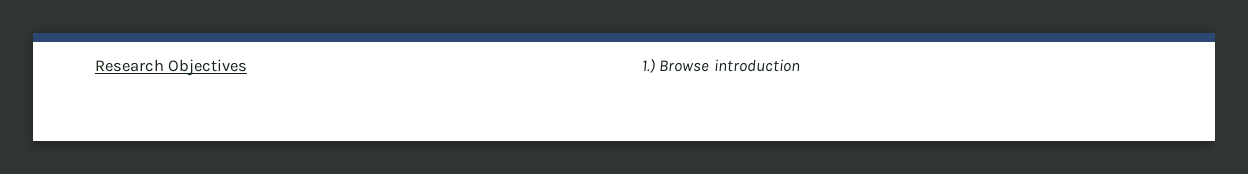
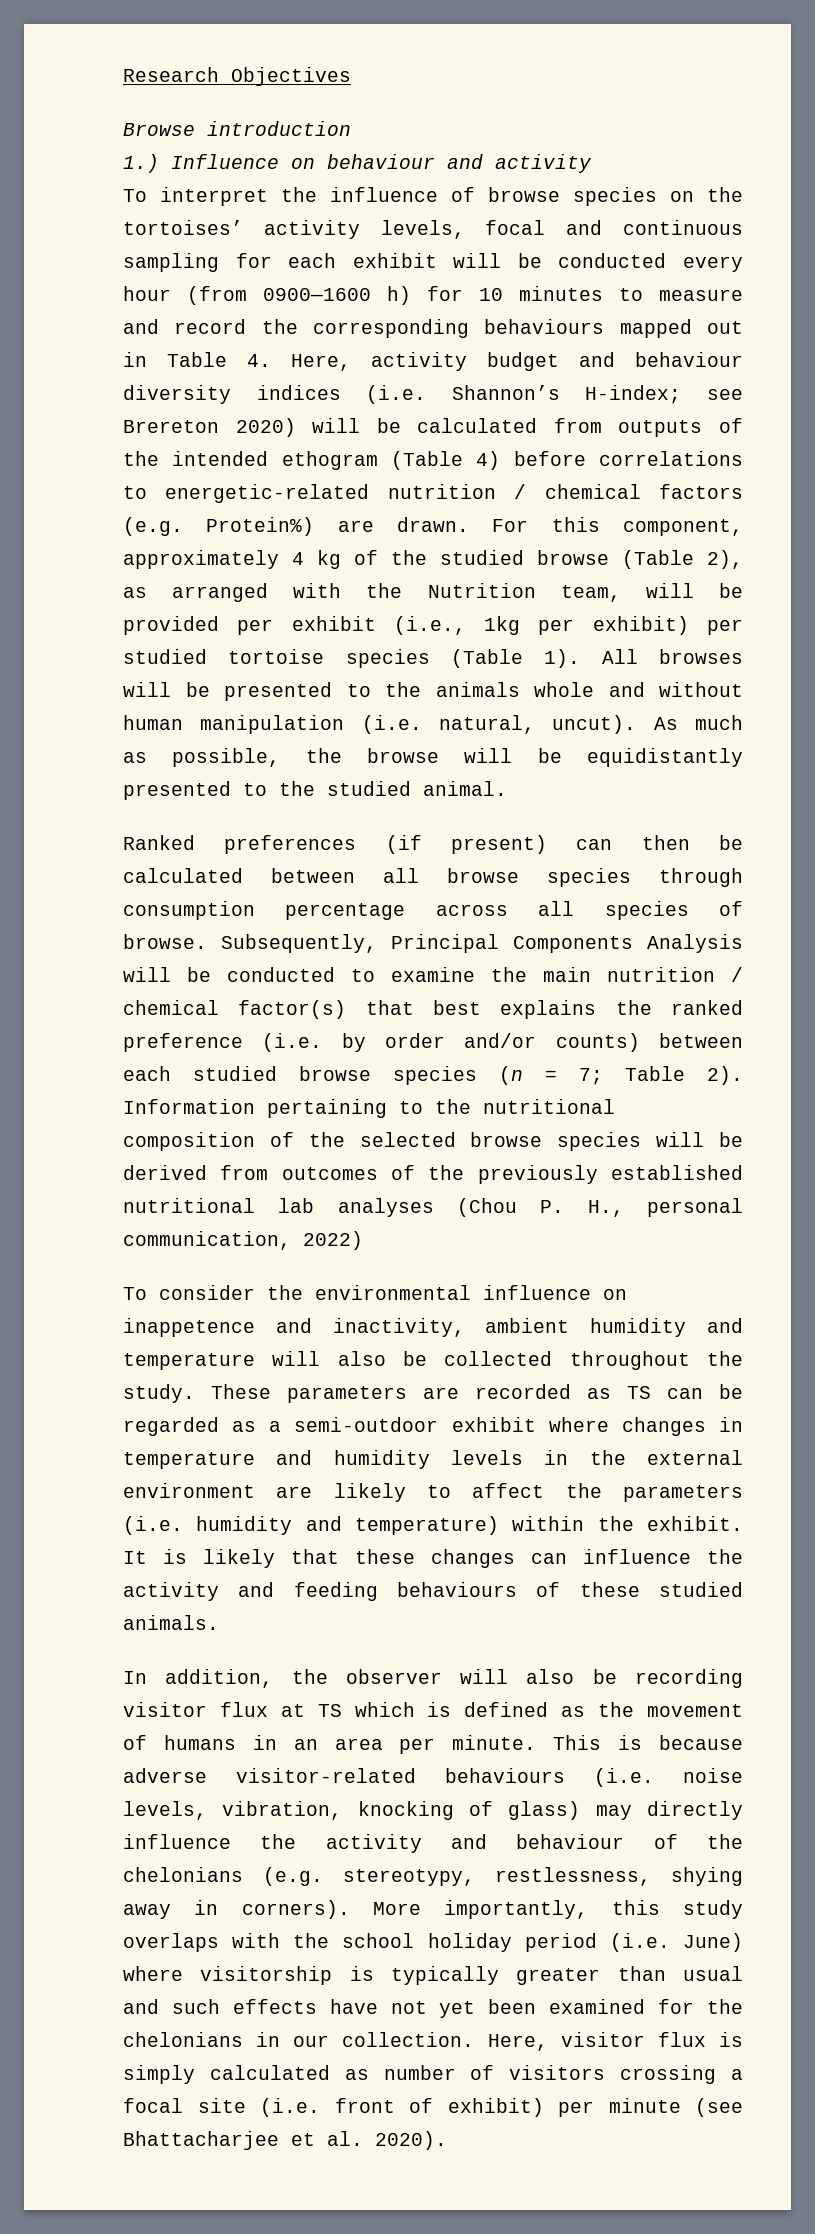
- 1.) Browse introduction
+ Browse introduction
+ 1.) Influence on behaviour and activity
+ To interpret the influence of browse species on the tortoises’ activity levels, focal and continuous sampling for each exhibit will be conducted every hour (from 0900—1600 h) for 10 minutes to measure and record the corresponding behaviours mapped out in Table 4. Here, activity budget and behaviour diversity indices (i.e. Shannon’s H-index; see Brereton 2020) will be calculated from outputs of the intended ethogram (Table 4) before correlations to energetic-related nutrition / chemical factors (e.g. Protein%) are drawn. For this component, approximately 4 kg of the studied browse (Table 2), as arranged with the Nutrition team, will be provided per exhibit (i.e., 1kg per exhibit) per studied tortoise species (Table 1). All browses will be presented to the animals whole and without human manipulation (i.e. natural, uncut). As much as possible, the browse will be equidistantly presented to the studied animal.
+ Ranked preferences (if present) can then be calculated between all browse species through consumption percentage across all species of browse. Subsequently, Principal Components Analysis will be conducted to examine the main nutrition / chemical factor(s) that best explains the ranked preference (i.e. by order and/or counts) between each studied browse species (n = 7; Table 2). Information pertaining to the nutritional composition of the selected browse species will be derived from outcomes of the previously established nutritional lab analyses (Chou P. H., personal communication, 2022)
+ To consider the environmental influence on inappetence and inactivity, ambient humidity and temperature will also be collected throughout the study. These parameters are recorded as TS can be regarded as a semi-outdoor exhibit where changes in temperature and humidity levels in the external environment are likely to affect the parameters (i.e. humidity and temperature) within the exhibit. It is likely that these changes can influence the activity and feeding behaviours of these studied animals.
+ In addition, the observer will also be recording visitor flux at TS which is defined as the movement of humans in an area per minute. This is because adverse visitor-related behaviours (i.e. noise levels, vibration, knocking of glass) may directly influence the activity and behaviour of the chelonians (e.g. stereotypy, restlessness, shying away in corners). More importantly, this study overlaps with the school holiday period (i.e. June) where visitorship is typically greater than usual and such effects have not yet been examined for the chelonians in our collection. Here, visitor flux is simply calculated as number of visitors crossing a focal site (i.e. front of exhibit) per minute (see Bhattacharjee et al. 2020).

